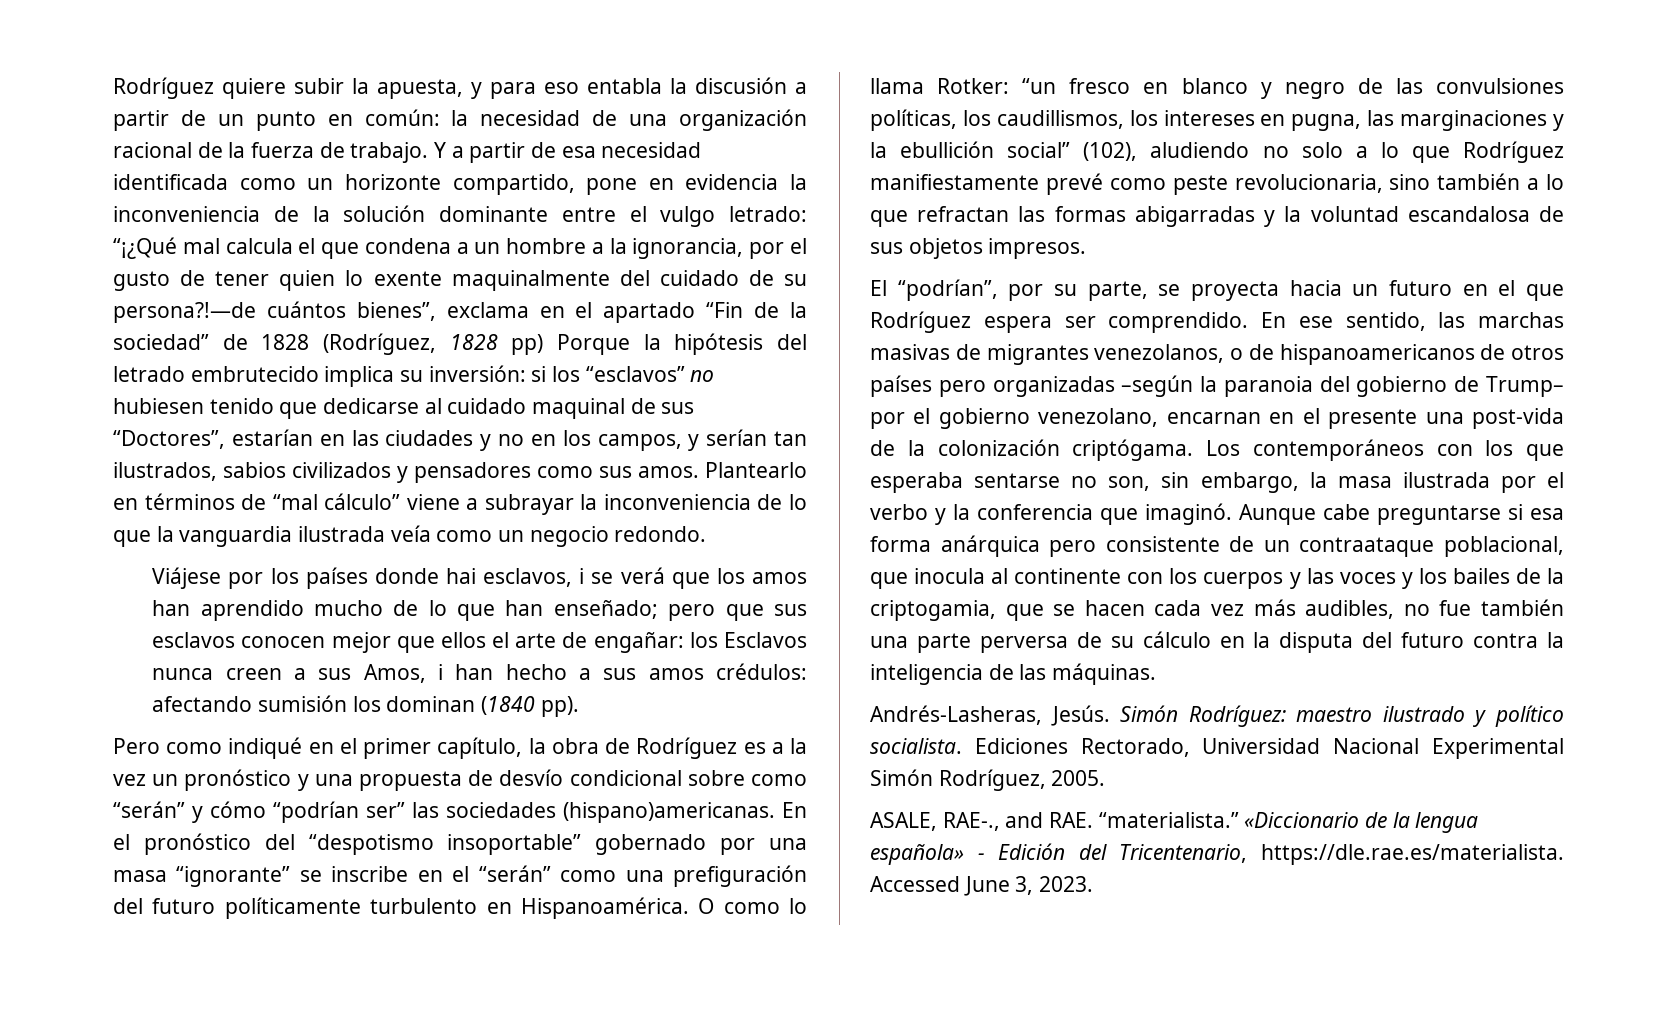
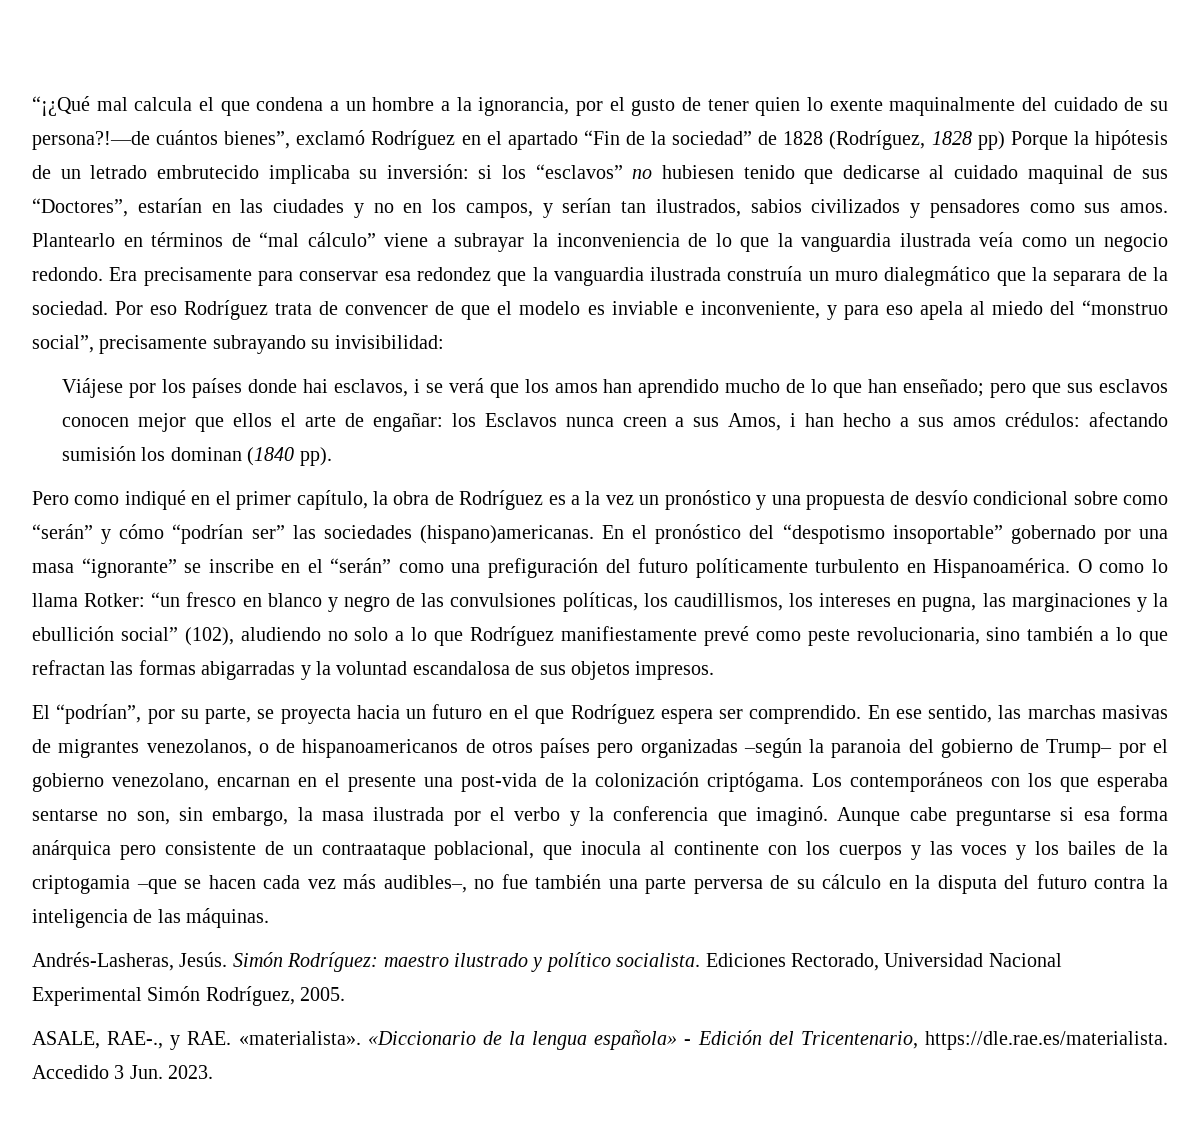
- Rodríguez quiere subir la apuesta, y para eso entabla la discusión a partir de un punto en común: la necesidad de una organización racional de la fuerza de trabajo. Y a partir de esa necesidad identificada como un horizonte compartido, pone en evidencia la inconveniencia de la solución dominante entre el vulgo letrado: “¡¿Qué mal calcula el que condena a un hombre a la ignorancia, por el gusto de tener quien lo exente maquinalmente del cuidado de su persona?!—de cuántos bienes”, exclama en el apartado “Fin de la sociedad” de 1828 (Rodríguez, 1828 pp) Porque la hipótesis del letrado embrutecido implica su inversión:
+ “¡¿Qué mal calcula el que condena a un hombre a la ignorancia, por el gusto de tener quien lo exente maquinalmente del cuidado de su persona?!—de cuántos bienes”, exclamó Rodríguez en el apartado “Fin de la sociedad” de 1828 (Rodríguez, 1828 pp) Porque la hipótesis de un letrado embrutecido implicaba su inversión:
+ Era precisamente para conservar esa redondez que la vanguardia ilustrada construía un muro dialegmático que la separara de la sociedad. Por eso Rodríguez trata de convencer de que el modelo es inviable e inconveniente, y para eso apela al miedo del “monstruo social”, precisamente subrayando su invisibilidad:
- Aunque cabe preguntarse si esa forma anárquica pero consistente de un contraataque poblacional, que inocula al continente con los cuerpos y las voces y los bailes de la criptogamia, que se hacen cada vez más audibles, no fue también una parte perversa de su cálculo en la disputa del futuro contra la inteligencia de las máquinas.
+ Aunque cabe preguntarse si esa forma anárquica pero consistente de un contraataque poblacional, que inocula al continente con los cuerpos y las voces y los bailes de la criptogamia –que se hacen cada vez más audibles–, no fue también una parte perversa de su cálculo en la disputa del futuro contra la inteligencia de las máquinas.
- ASALE, RAE-., and RAE. “materialista.”
+ ASALE, RAE-., y RAE. «materialista».
- «Diccionario de la lengua española» - Edición del Tricentenario, https://dle.rae.es/materialista. Accessed June 3, 2023.
+ «Diccionario de la lengua española» - Edición del Tricentenario, https://dle.rae.es/materialista. Accedido 3 Jun. 2023.

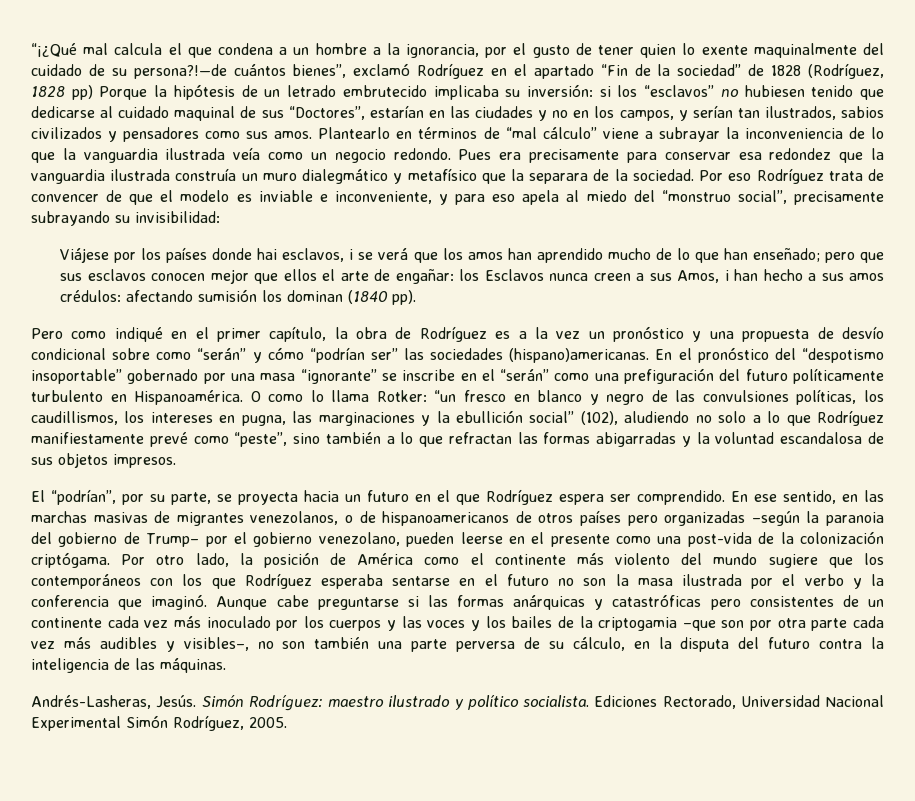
- Era precisamente para conservar esa redondez que la vanguardia ilustrada construía un muro dialegmático que la separara de la sociedad.
+ Pues era precisamente para conservar esa redondez que la vanguardia ilustrada construía un muro dialegmático y metafísico que la separara de la sociedad.
- O como lo llama Rotker: “un fresco en blanco y negro de las convulsiones políticas, los caudillismos, los intereses en pugna, las marginaciones y la ebullición social” (102), aludiendo no solo a lo que Rodríguez manifiestamente prevé como peste revolucionaria, sino también a lo que refractan las formas abigarradas y la voluntad escandalosa de sus objetos impresos.
+ O como lo llama Rotker: “un fresco en blanco y negro de las convulsiones políticas, los caudillismos, los intereses en pugna, las marginaciones y la ebullición social” (102), aludiendo no solo a lo que Rodríguez manifiestamente prevé como “peste”, sino también a lo que refractan las formas abigarradas y la voluntad escandalosa de sus objetos impresos.
- En ese sentido, las marchas masivas de migrantes venezolanos, o de hispanoamericanos de otros países pero organizadas –según la paranoia del gobierno de Trump– por el gobierno venezolano, encarnan en el presente una post-vida de la colonización criptógama.
+ En ese sentido, en las marchas masivas de migrantes venezolanos, o de hispanoamericanos de otros países pero organizadas –según la paranoia del gobierno de Trump– por el gobierno venezolano, pueden leerse en el presente como una post-vida de la colonización criptógama.
- Los contemporáneos con los que esperaba sentarse no son, sin embargo, la masa ilustrada por el verbo y la conferencia que imaginó.
+ Por otro lado, la posición de América como el continente más violento del mundo sugiere que los contemporáneos con los que Rodríguez esperaba sentarse en el futuro no son la masa ilustrada por el verbo y la conferencia que imaginó.
- Aunque cabe preguntarse si esa forma anárquica pero consistente de un contraataque poblacional, que inocula al continente con los cuerpos y las voces y los bailes de la criptogamia –que se hacen cada vez más audibles–, no fue también una parte perversa de su cálculo en la disputa del futuro contra la inteligencia de las máquinas.
+ Aunque cabe preguntarse si las formas anárquicas y catastróficas pero consistentes de un continente cada vez más inoculado por los cuerpos y las voces y los bailes de la criptogamia –que son por otra parte cada vez más audibles y visibles–, no son también una parte perversa de su cálculo, en la disputa del futuro contra la inteligencia de las máquinas.
- ASALE, RAE-., y RAE. «materialista». «Diccionario de la lengua española» - Edición del Tricentenario, https://dle.rae.es/materialista. Accedido 3 Jun. 2023.

